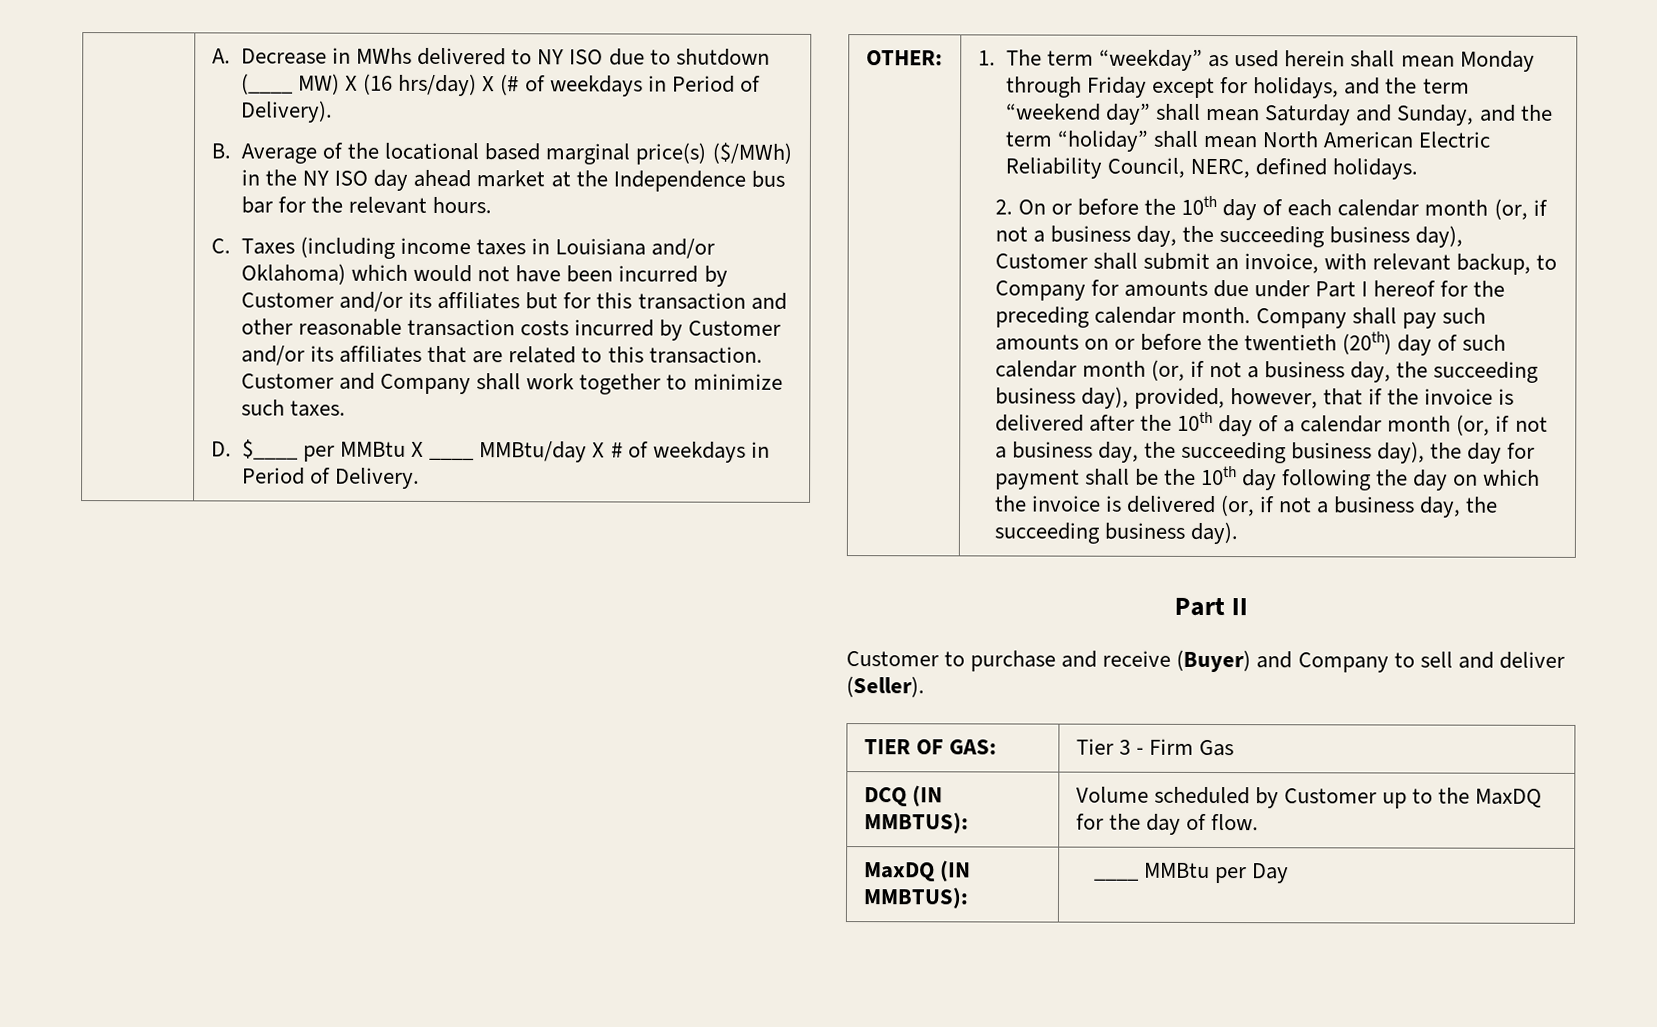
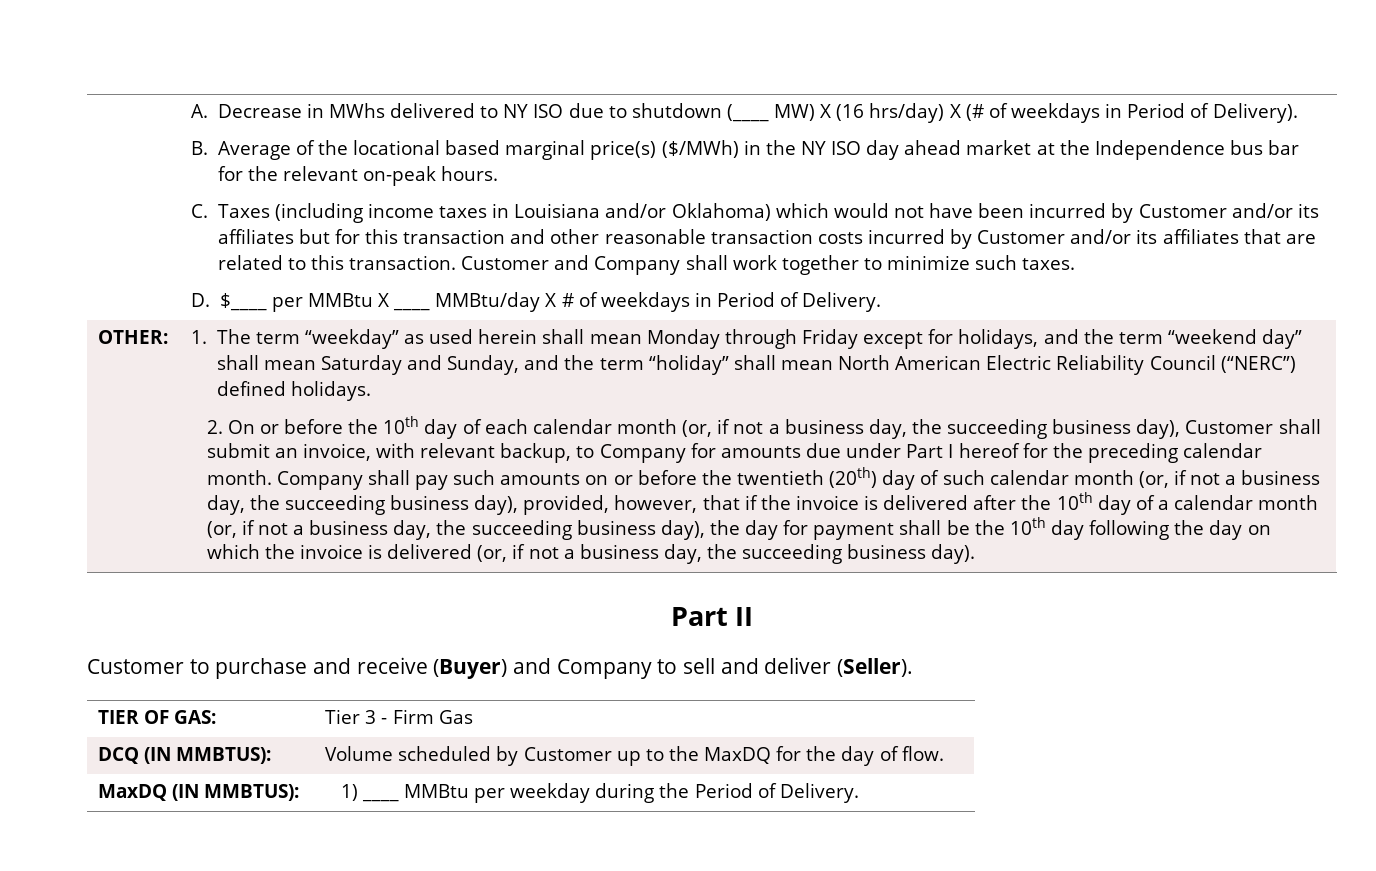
- B. Average of the locational based marginal price(s) ($/MWh) in the NY ISO day ahead market at the Independence bus bar for the relevant hours.
+ B. Average of the locational based marginal price(s) ($/MWh) in the NY ISO day ahead market at the Independence bus bar for the relevant on-peak hours.
- 1. The term “weekday” as used herein shall mean Monday through Friday except for holidays, and the term “weekend day” shall mean Saturday and Sunday, and the term “holiday” shall mean North American Electric Reliability Council, NERC, defined holidays.
+ 1. The term “weekday” as used herein shall mean Monday through Friday except for holidays, and the term “weekend day” shall mean Saturday and Sunday, and the term “holiday” shall mean North American Electric Reliability Council (“NERC”) defined holidays.
- MaxDQ (IN MMBTUS): | ____ MMBtu per Day
+ MaxDQ (IN MMBTUS): | 1) ____ MMBtu per weekday during the Period of Delivery.

